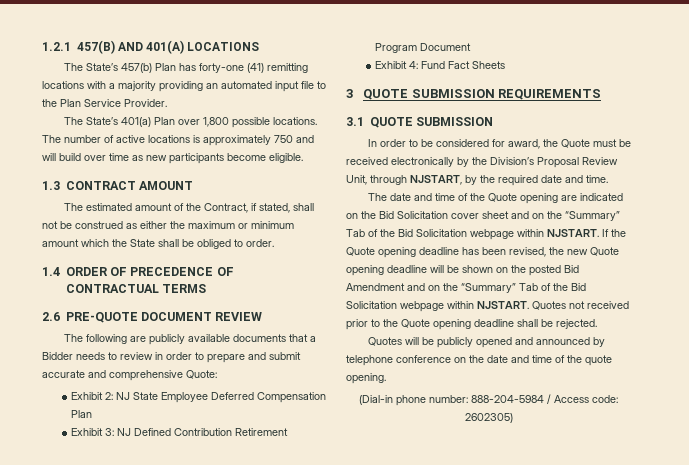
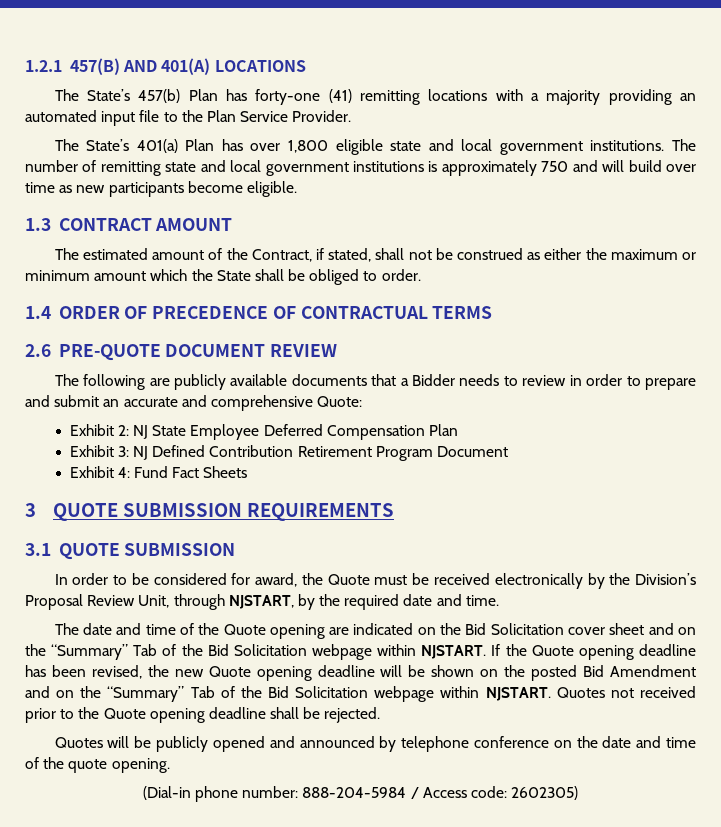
- The State’s 401(a) Plan over 1,800 possible locations. The number of active locations is approximately 750 and will build over time as new participants become eligible.
+ The State’s 401(a) Plan has over 1,800 eligible state and local government institutions. The number of remitting state and local government institutions is approximately 750 and will build over time as new participants become eligible.
- The following are publicly available documents that a Bidder needs to review in order to prepare and submit accurate and comprehensive Quote:
+ The following are publicly available documents that a Bidder needs to review in order to prepare and submit an accurate and comprehensive Quote:

